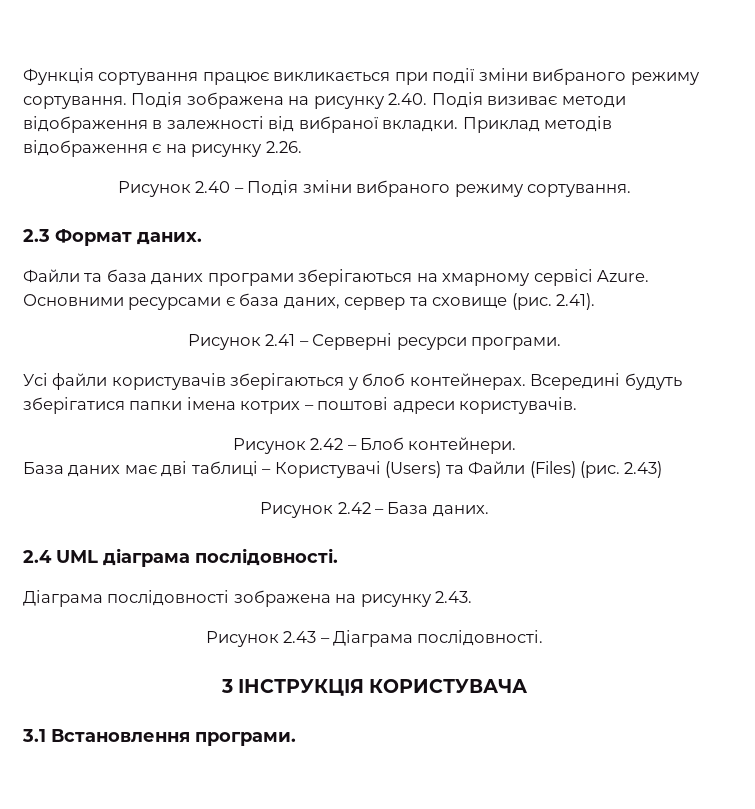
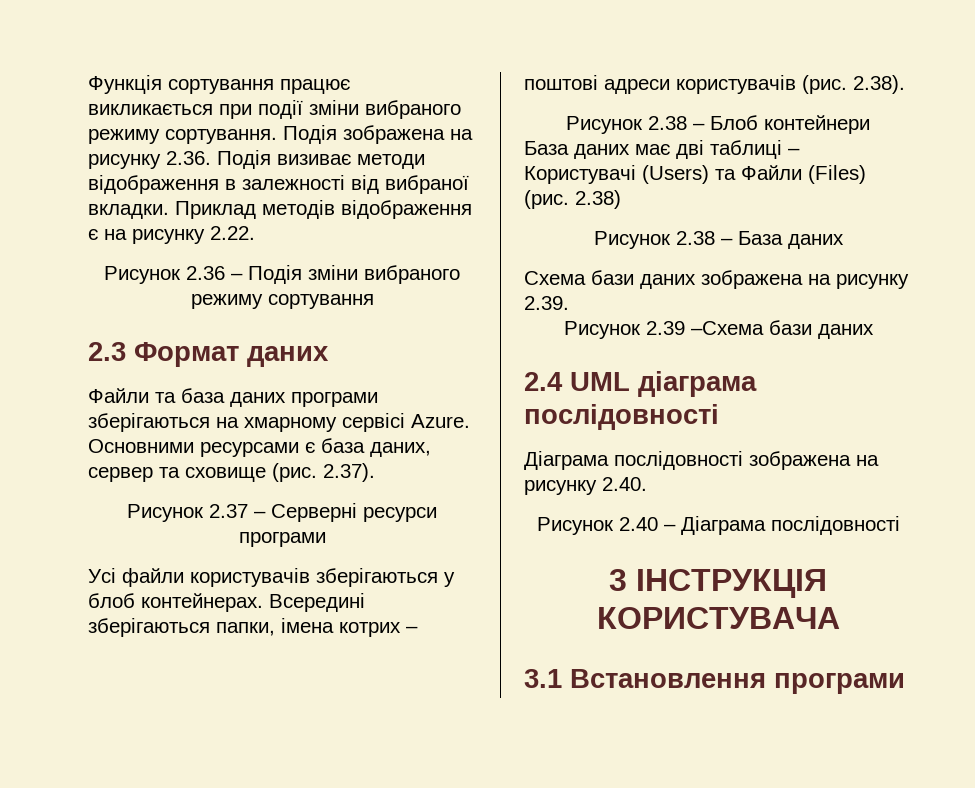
- Подія зображена на рисунку 2.40. Подія визиває методи відображення в залежності від вибраної вкладки.
+ Подія зображена на рисунку 2.36. Подія визиває методи відображення в залежності від вибраної вкладки.
- Приклад методів відображення є на рисунку 2.26.
- Рисунок 2.40 – Подія зміни вибраного режиму сортування.
+ Приклад методів відображення є на рисунку 2.22.
+ Рисунок 2.36 – Подія зміни вибраного режиму сортування
- 2.3 Формат даних.
+ 2.3 Формат даних
- 2.41).
- Рисунок 2.41 – Серверні ресурси програми.
+ 2.37).
+ Рисунок 2.37 – Серверні ресурси програми
- Всередині будуть зберігатися папки імена котрих – поштові адреси користувачів.
- Рисунок 2.42 – Блоб контейнери.
+ Всередині зберігаються папки, імена котрих – поштові адреси користувачів (рис. 2.38).
+ Рисунок 2.38 – Блоб контейнери
- 2.43)
- Рисунок 2.42 – База даних.
+ 2.38)
+ Рисунок 2.38 – База даних
+ Схема бази даних зображена на рисунку 2.39.
+ Рисунок 2.39 –Схема бази даних
- 2.4 UML діаграма послідовності.
+ 2.4 UML діаграма послідовності
- Діаграма послідовності зображена на рисунку 2.43.
- Рисунок 2.43 – Діаграма послідовності.
+ Діаграма послідовності зображена на рисунку 2.40.
+ Рисунок 2.40 – Діаграма послідовності
- 3.1 Встановлення програми.
+ 3.1 Встановлення програми

